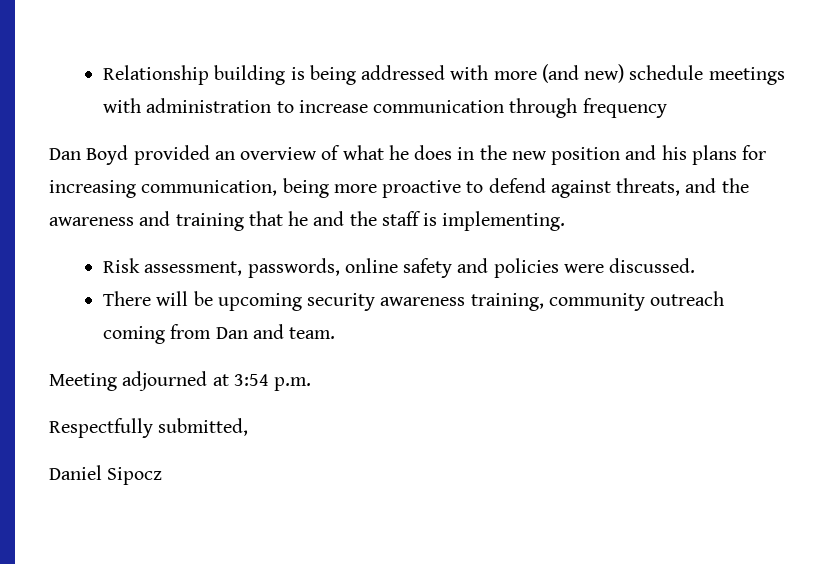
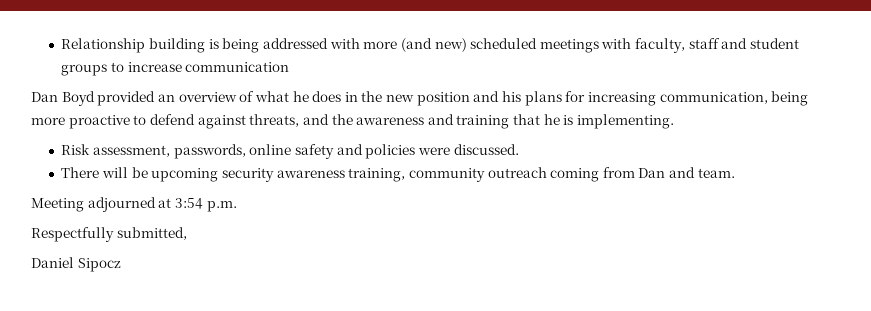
- Relationship building is being addressed with more (and new) schedule meetings with administration to increase communication through frequency
+ Relationship building is being addressed with more (and new) scheduled meetings with faculty, staff and student groups to increase communication
- Dan Boyd provided an overview of what he does in the new position and his plans for increasing communication, being more proactive to defend against threats, and the awareness and training that he and the staff is implementing.
+ Dan Boyd provided an overview of what he does in the new position and his plans for increasing communication, being more proactive to defend against threats, and the awareness and training that he is implementing.

